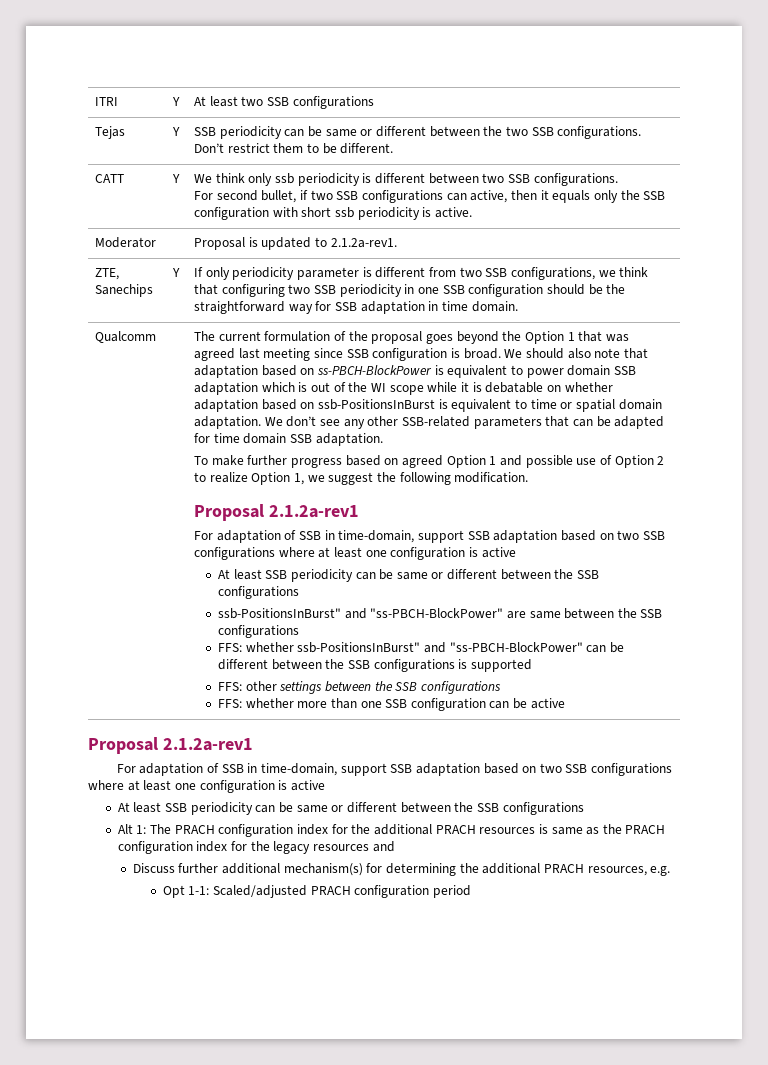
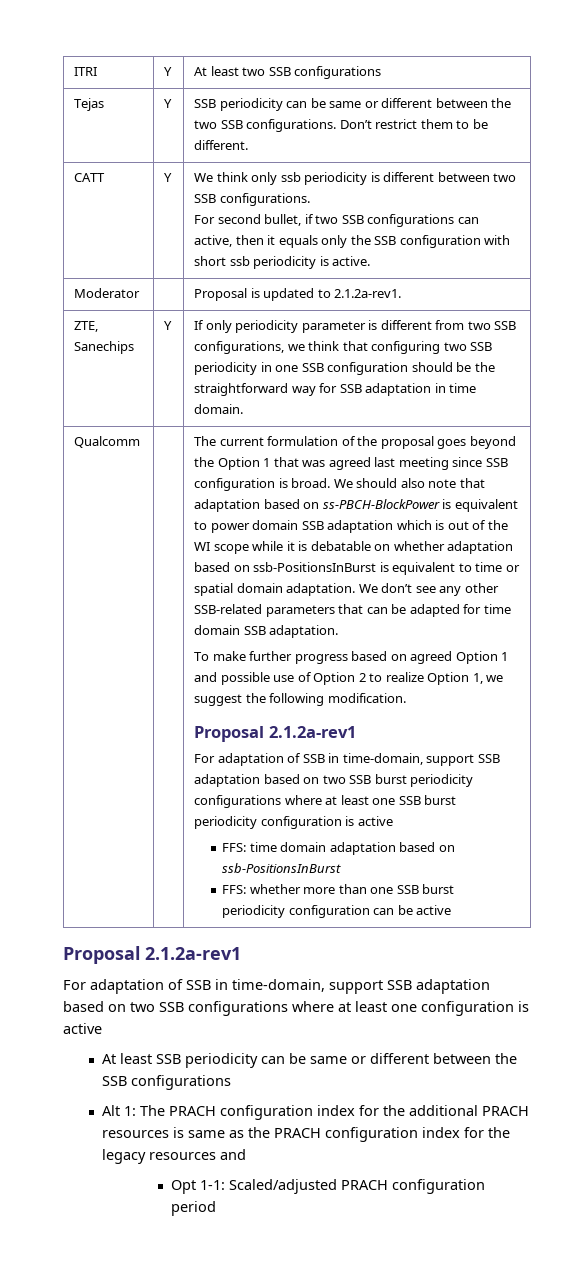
  To make further progress based on agreed Option 1 and possible use of Option 2 to realize Option 1, we suggest the following modification.
  Proposal 2.1.2a-rev1
- For adaptation of SSB in time-domain, support SSB adaptation based on two SSB configurations where at least one configuration is active
- At least SSB periodicity can be same or different between the SSB configurations
- ssb-PositionsInBurst" and "ss-PBCH-BlockPower" are same between the SSB configurations
- FFS: whether ssb-PositionsInBurst" and "ss-PBCH-BlockPower" can be different between the SSB configurations is supported
- FFS: other settings between the SSB configurations
+ For adaptation of SSB in time-domain, support SSB adaptation based on two SSB burst periodicity configurations where at least one SSB burst periodicity configuration is active
+ FFS: time domain adaptation based on ssb-PositionsInBurst
- FFS: whether more than one SSB configuration can be active
+ FFS: whether more than one SSB burst periodicity configuration can be active
- Discuss further additional mechanism(s) for determining the additional PRACH resources, e.g.

